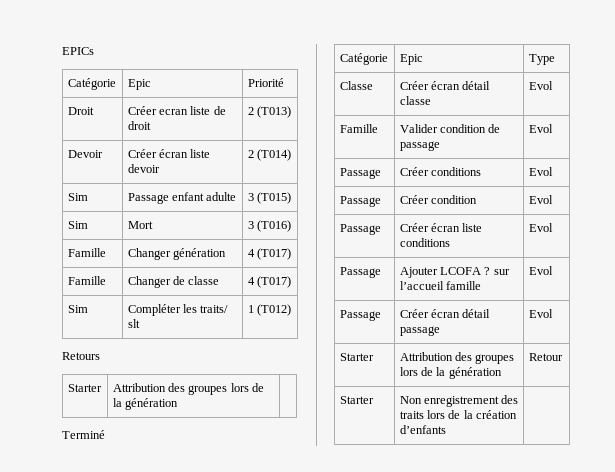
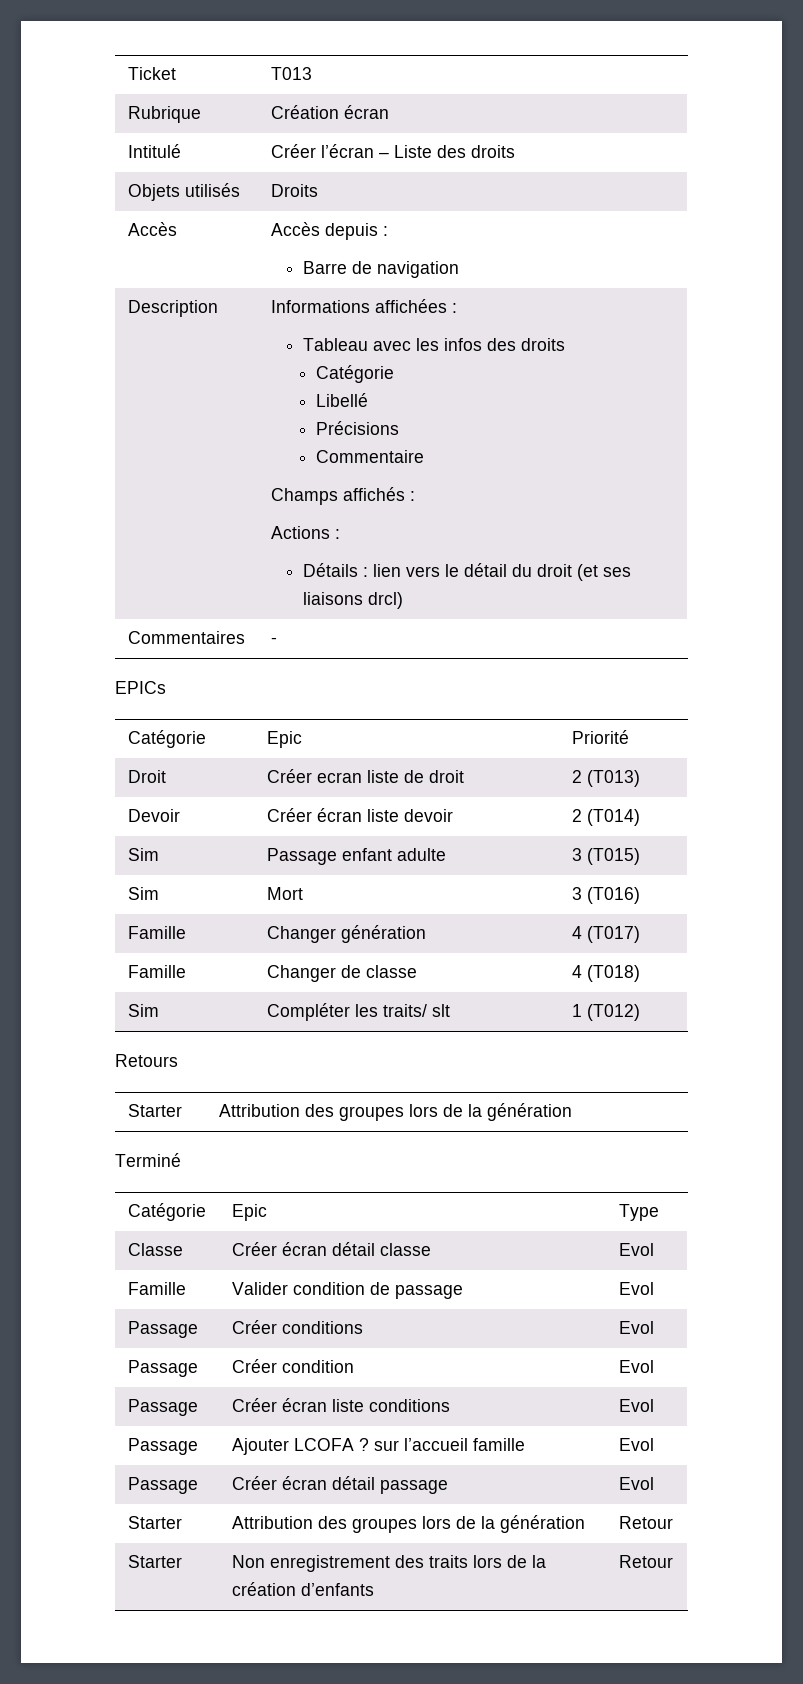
+ Ticket | T013
+ Rubrique | Création écran
+ Intitulé | Créer l’écran – Liste des droits
+ Objets utilisés | Droits
+ Accès | Accès depuis :
+ Barre de navigation
+ Description | Informations affichées :
+ Tableau avec les infos des droits
+ Catégorie
+ Libellé
+ Précisions
+ Commentaire
+ Champs affichés :
+ Actions :
+ Détails : lien vers le détail du droit (et ses liaisons drcl)
+ Commentaires | -
- Famille | Changer de classe | 4 (T017)
+ Famille | Changer de classe | 4 (T018)
- Starter | Non enregistrement des traits lors de la création d’enfants |
+ Starter | Non enregistrement des traits lors de la création d’enfants | Retour

